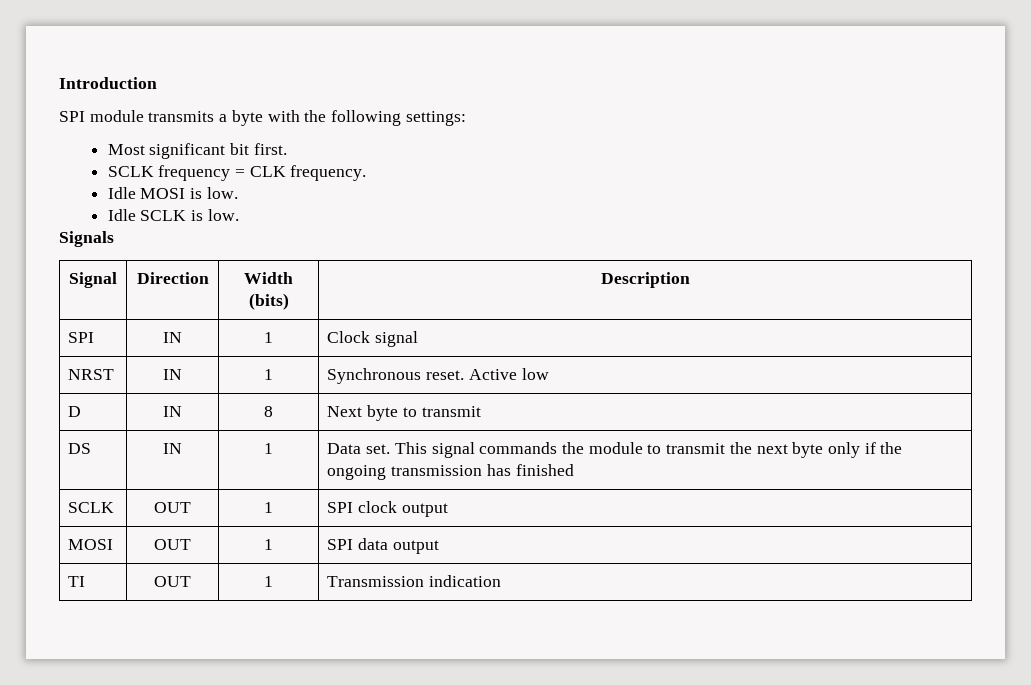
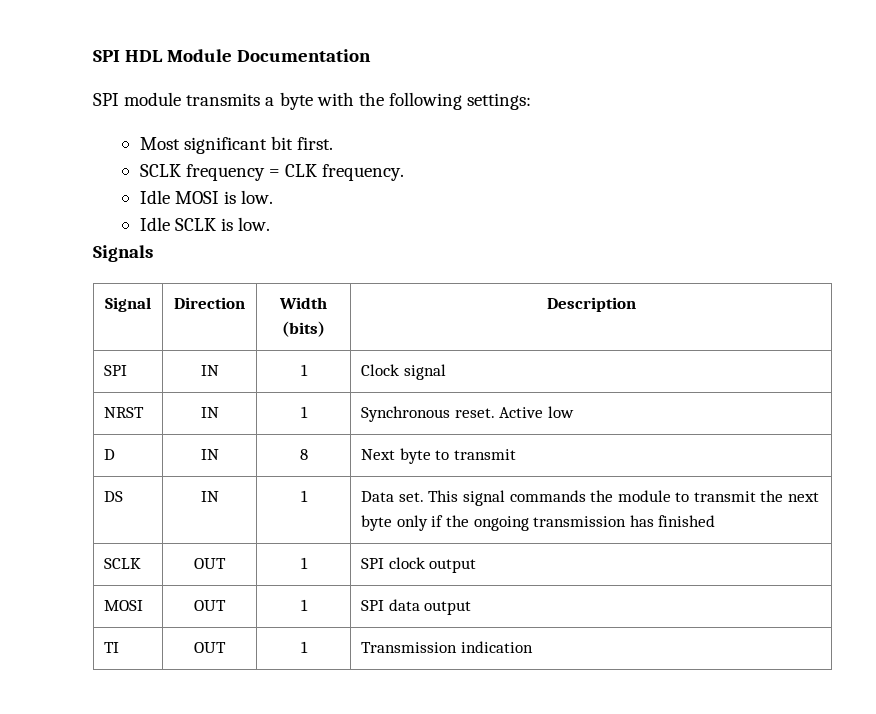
- Introduction
+ SPI HDL Module Documentation

